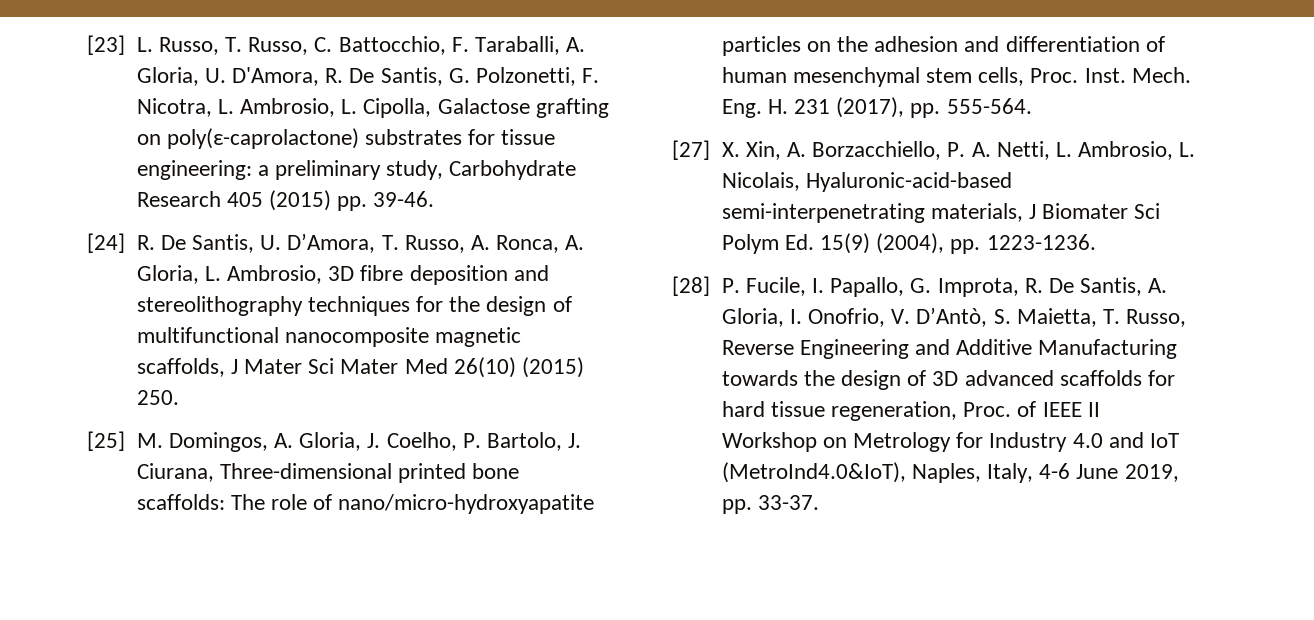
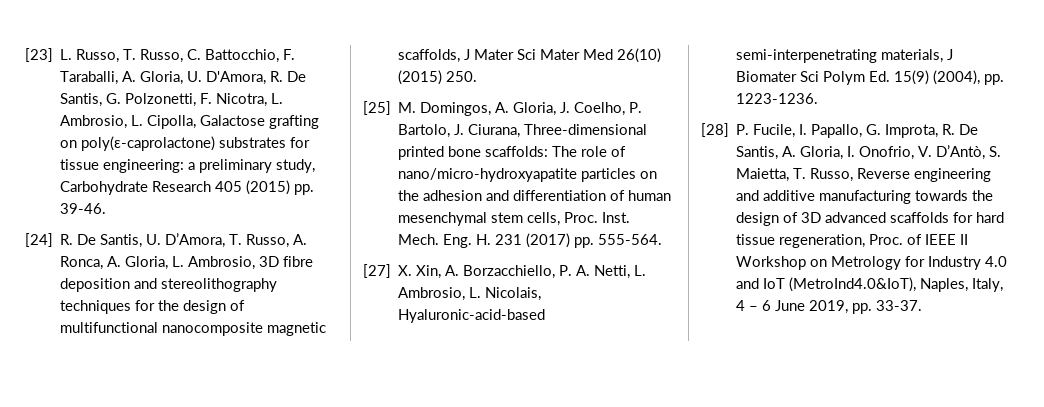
- Eng. H. 231 (2017), pp. 555-564.
+ Eng. H. 231 (2017) pp. 555-564.
- [28] P. Fucile, I. Papallo, G. Improta, R. De Santis, A. Gloria, I. Onofrio, V. D’Antò, S. Maietta, T. Russo, Reverse Engineering and Additive Manufacturing towards the design of 3D advanced scaffolds for hard tissue regeneration, Proc. of IEEE II Workshop on Metrology for Industry 4.0 and IoT (MetroInd4.0&IoT), Naples, Italy, 4-6 June 2019, pp. 33-37.
+ [28] P. Fucile, I. Papallo, G. Improta, R. De Santis, A. Gloria, I. Onofrio, V. D’Antò, S. Maietta, T. Russo, Reverse engineering and additive manufacturing towards the design of 3D advanced scaffolds for hard tissue regeneration, Proc. of IEEE II Workshop on Metrology for Industry 4.0 and IoT (MetroInd4.0&IoT), Naples, Italy, 4 – 6 June 2019, pp. 33-37.

